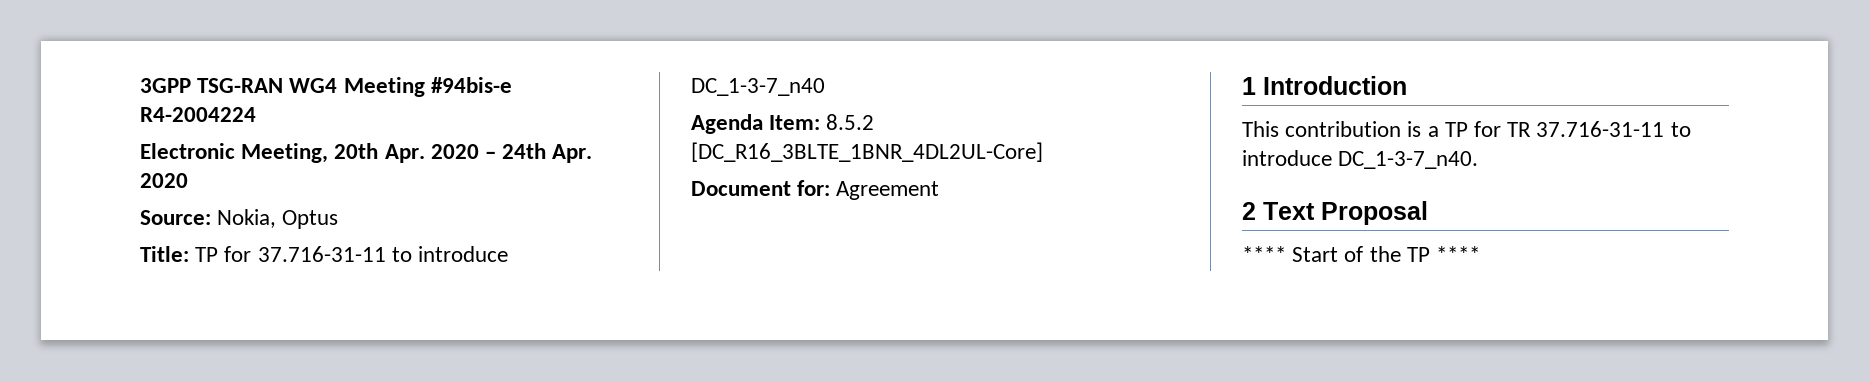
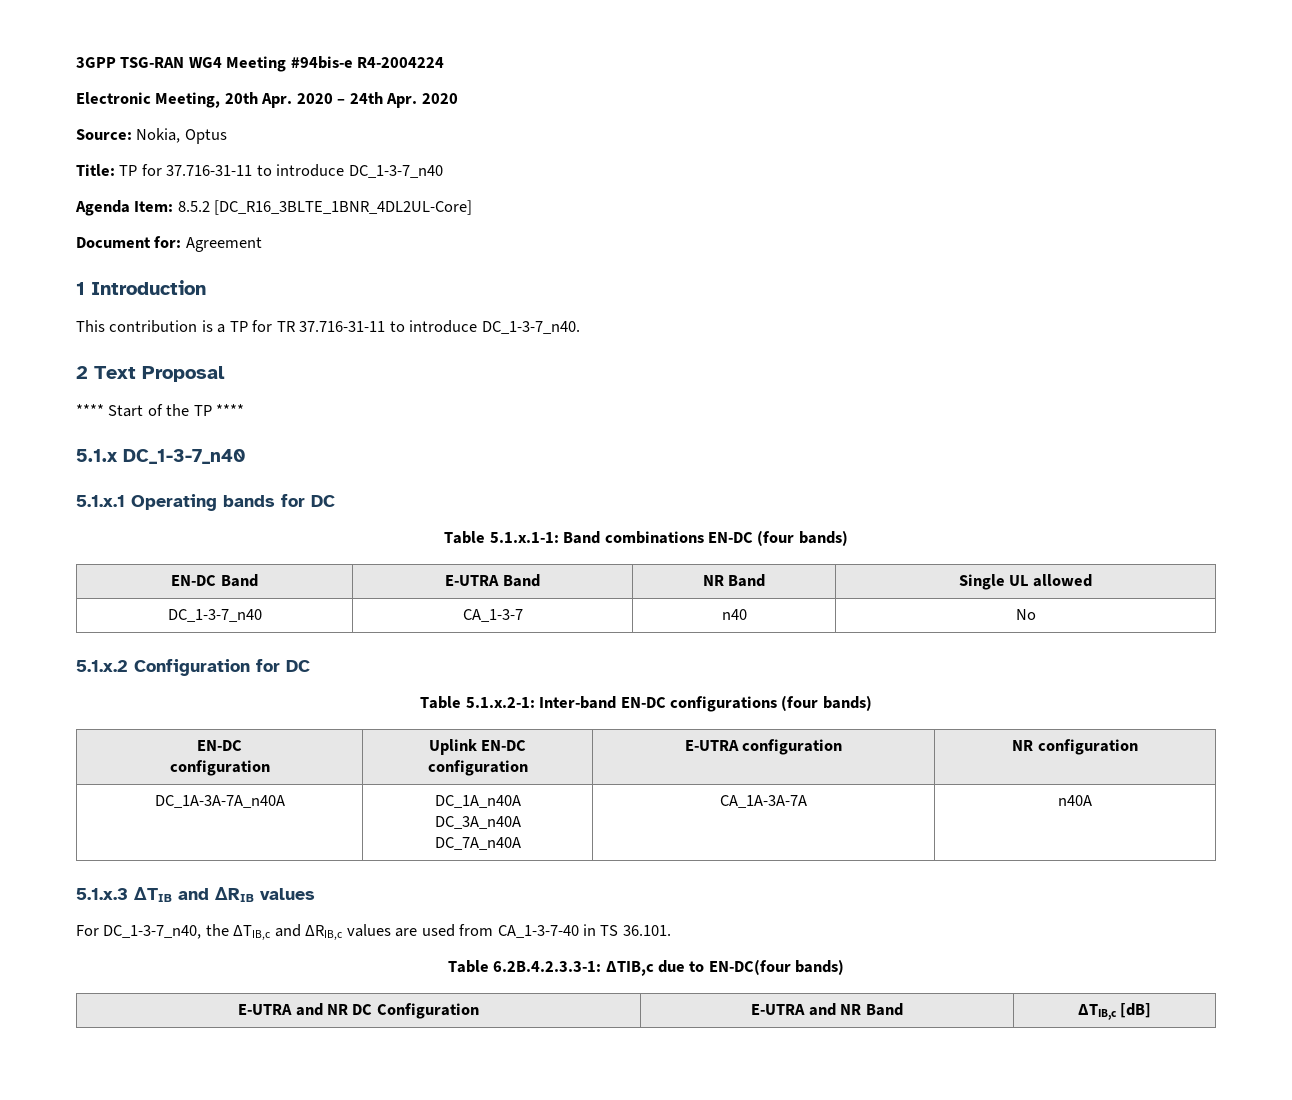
+ 5.1.x DC_1-3-7_n40
+ 5.1.x.1 Operating bands for DC
+ Table 5.1.x.1-1: Band combinations EN-DC (four bands)
+ EN-DC Band | E-UTRA Band | NR Band | Single UL allowed
+ DC_1-3-7_n40 | CA_1-3-7 | n40 | No
+ 5.1.x.2 Configuration for DC
+ Table 5.1.x.2-1: Inter-band EN-DC configurations (four bands)
+ EN-DC
+ configuration | Uplink EN-DC
+ configuration | E-UTRA configuration | NR configuration
+ DC_1A-3A-7A_n40A | DC_1A_n40A
+ DC_3A_n40A
+ DC_7A_n40A | CA_1A-3A-7A | n40A
+ 5.1.x.3 ∆TIB and ∆RIB values
+ For DC_1-3-7_n40, the ΔTIB,c and ΔRIB,c values are used from CA_1-3-7-40 in TS 36.101.
+ Table 6.2B.4.2.3.3-1: ΔTIB,c due to EN-DC(four bands)
+ E-UTRA and NR DC Configuration | E-UTRA and NR Band | ΔTIB,c [dB]

